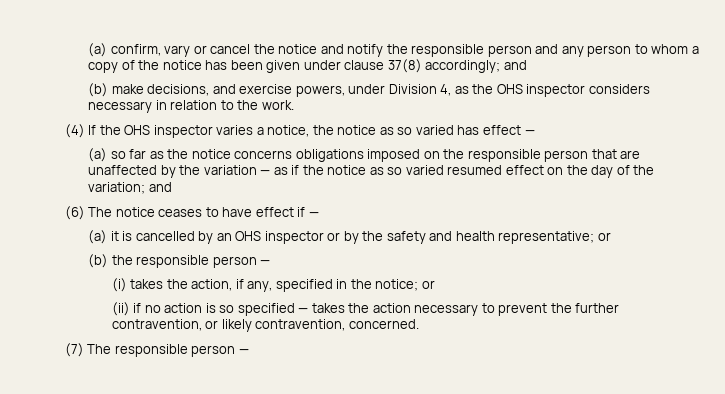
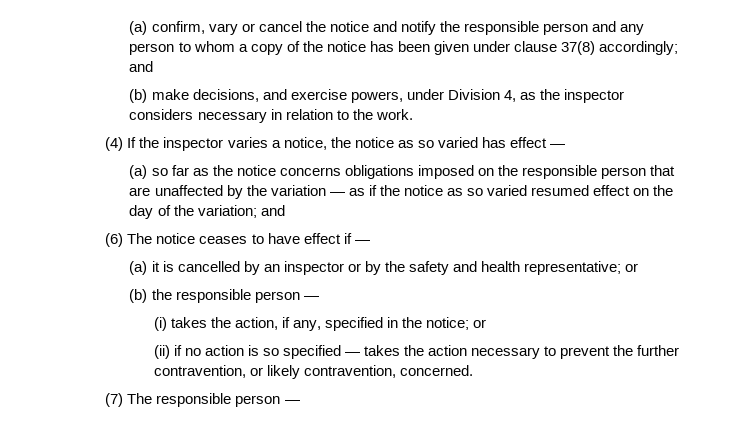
- (b) make decisions, and exercise powers, under Division 4, as the OHS inspector considers necessary in relation to the work.
+ (b) make decisions, and exercise powers, under Division 4, as the inspector considers necessary in relation to the work.
- (4) If the OHS inspector varies a notice, the notice as so varied has effect —
+ (4) If the inspector varies a notice, the notice as so varied has effect —
- (a) it is cancelled by an OHS inspector or by the safety and health representative; or
+ (a) it is cancelled by an inspector or by the safety and health representative; or

